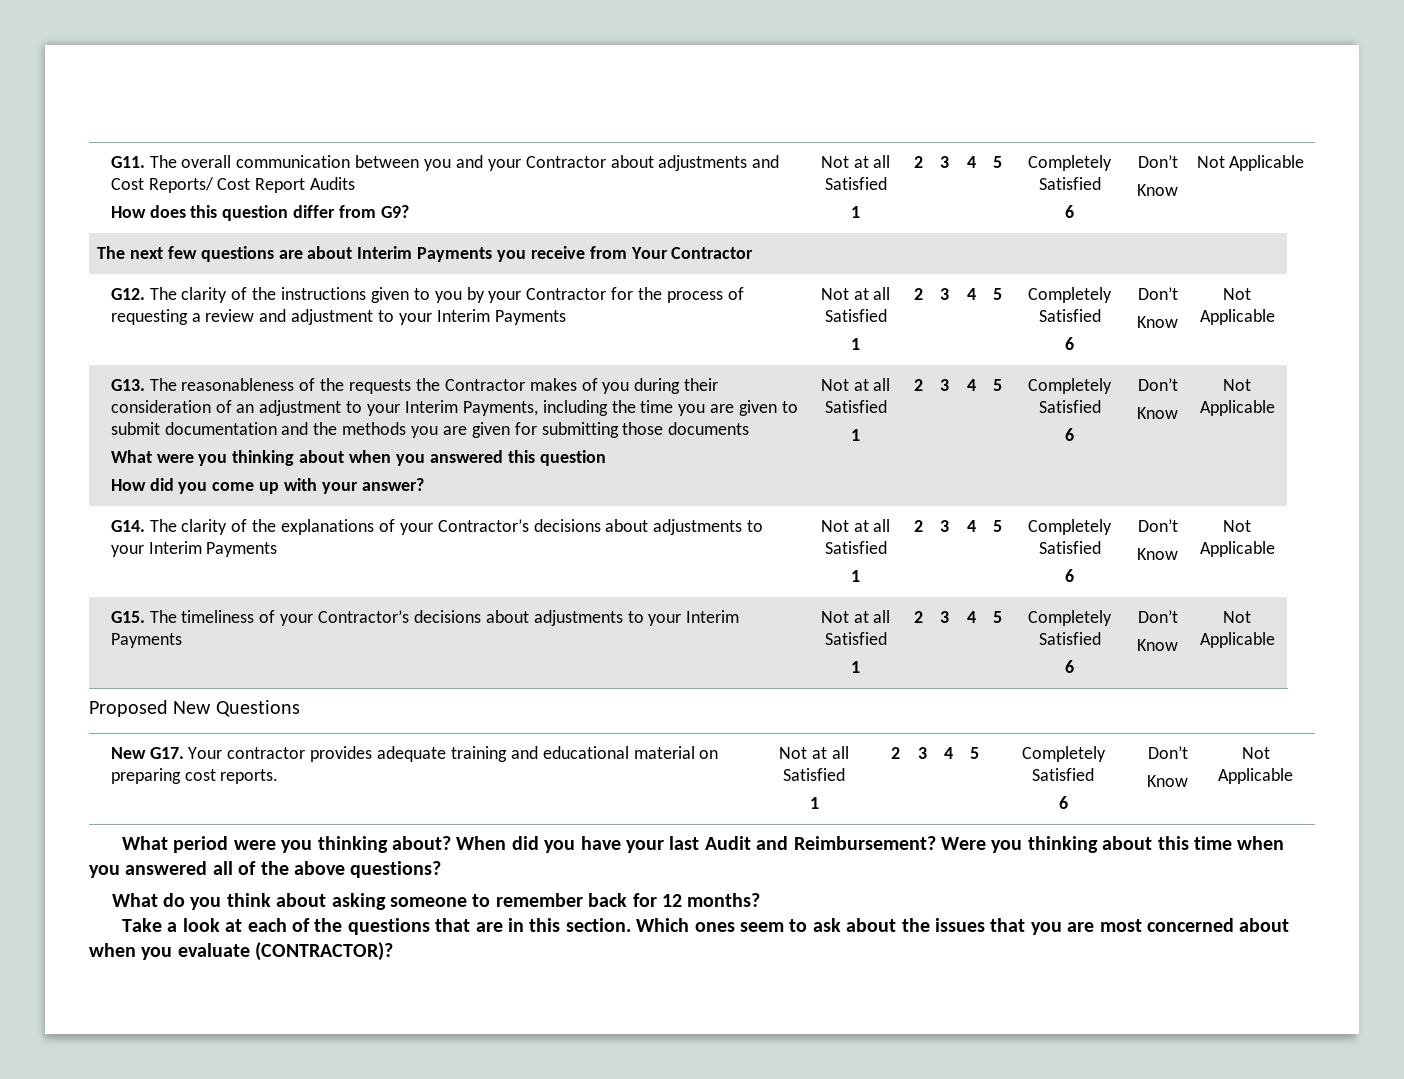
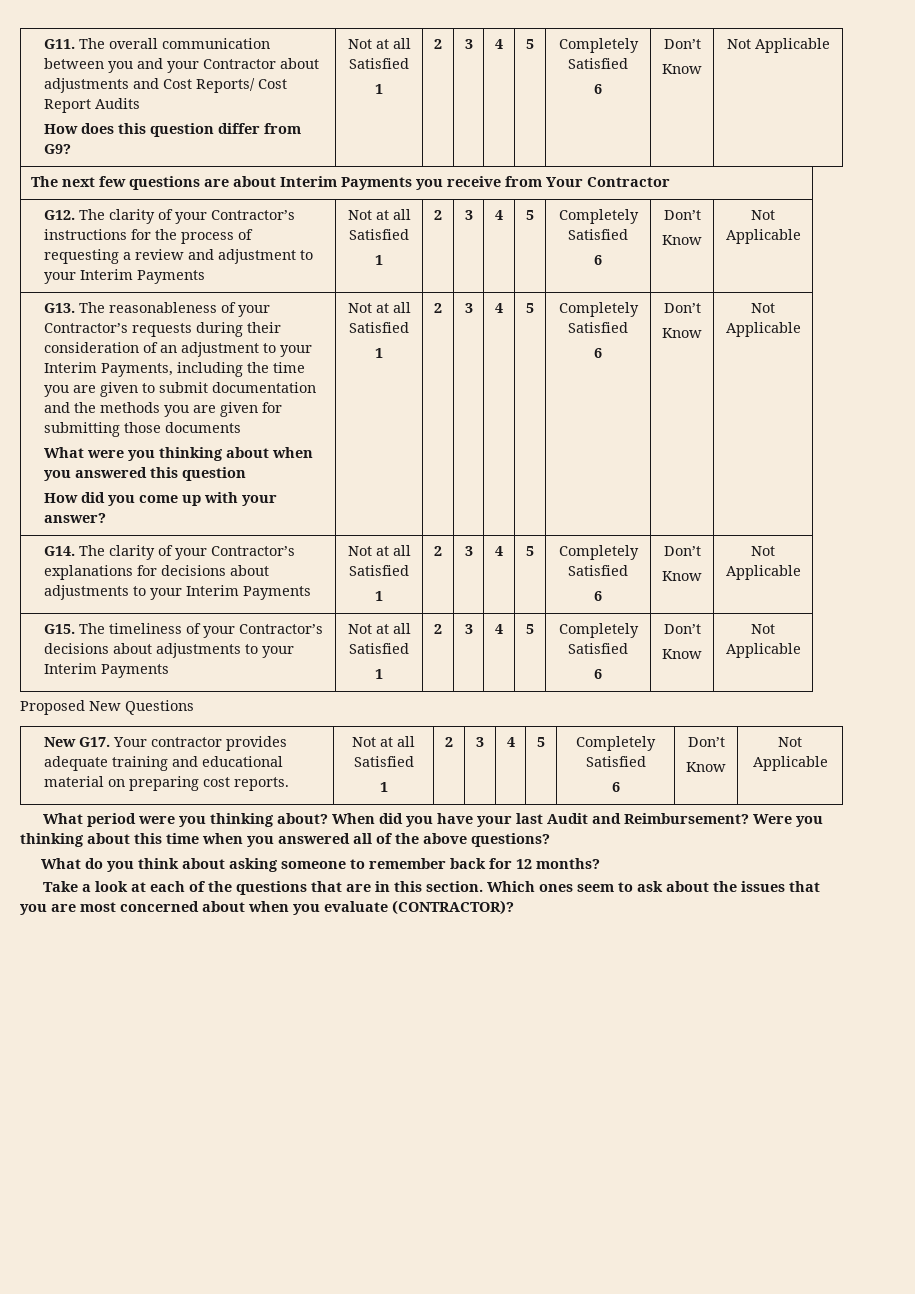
- G12. The clarity of the instructions given to you by your Contractor for the process of requesting a review and adjustment to your Interim Payments
+ G12. The clarity of your Contractor’s instructions for the process of requesting a review and adjustment to your Interim Payments
- G13. The reasonableness of the requests the Contractor makes of you during their consideration of an adjustment to your Interim Payments, including the time you are given to submit documentation and the methods you are given for submitting those documents
+ G13. The reasonableness of your Contractor’s requests during their consideration of an adjustment to your Interim Payments, including the time you are given to submit documentation and the methods you are given for submitting those documents
- G14. The clarity of the explanations of your Contractor’s decisions about adjustments to your Interim Payments | Not at all Satisfied
+ G14. The clarity of your Contractor’s explanations for decisions about adjustments to your Interim Payments | Not at all Satisfied

